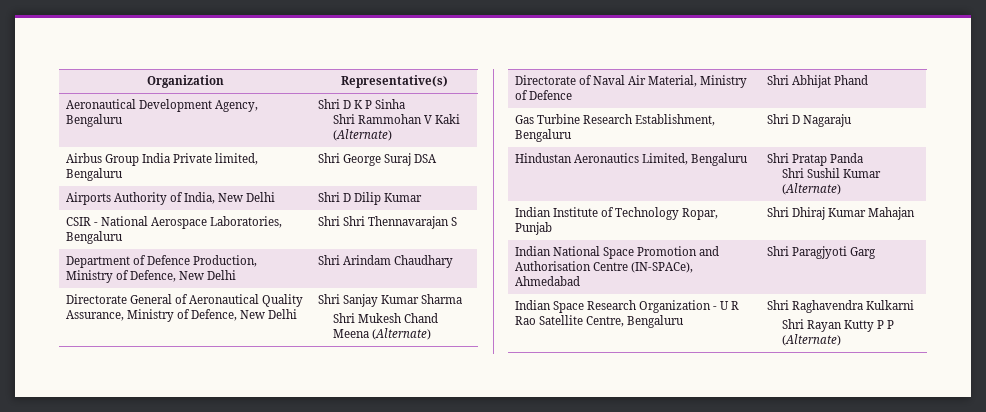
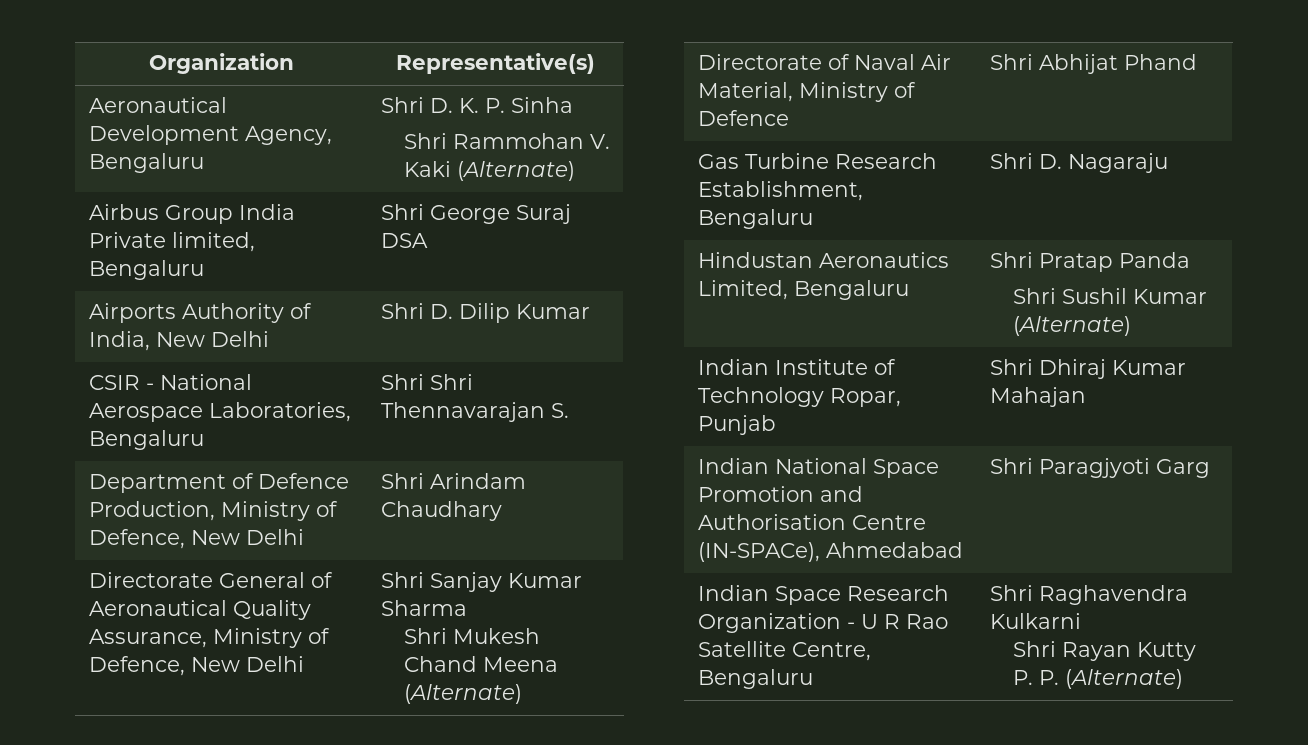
- Aeronautical Development Agency, Bengaluru | Shri D K P Sinha
- Shri Rammohan V Kaki (Alternate)
+ Aeronautical Development Agency, Bengaluru | Shri D. K. P. Sinha
+ Shri Rammohan V. Kaki (Alternate)
- Airports Authority of India, New Delhi | Shri D Dilip Kumar
+ Airports Authority of India, New Delhi | Shri D. Dilip Kumar
- CSIR - National Aerospace Laboratories, Bengaluru | Shri Shri Thennavarajan S
+ CSIR - National Aerospace Laboratories, Bengaluru | Shri Shri Thennavarajan S.
- Gas Turbine Research Establishment, Bengaluru | Shri D Nagaraju
+ Gas Turbine Research Establishment, Bengaluru | Shri D. Nagaraju
  Indian Space Research Organization - U R Rao Satellite Centre, Bengaluru | Shri Raghavendra Kulkarni
- Shri Rayan Kutty P P (Alternate)
+ Shri Rayan Kutty P. P. (Alternate)

